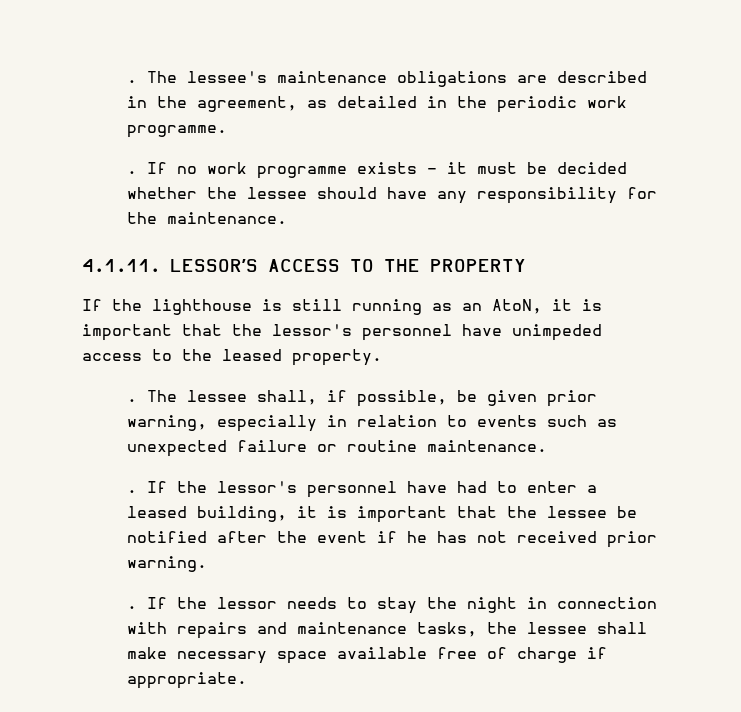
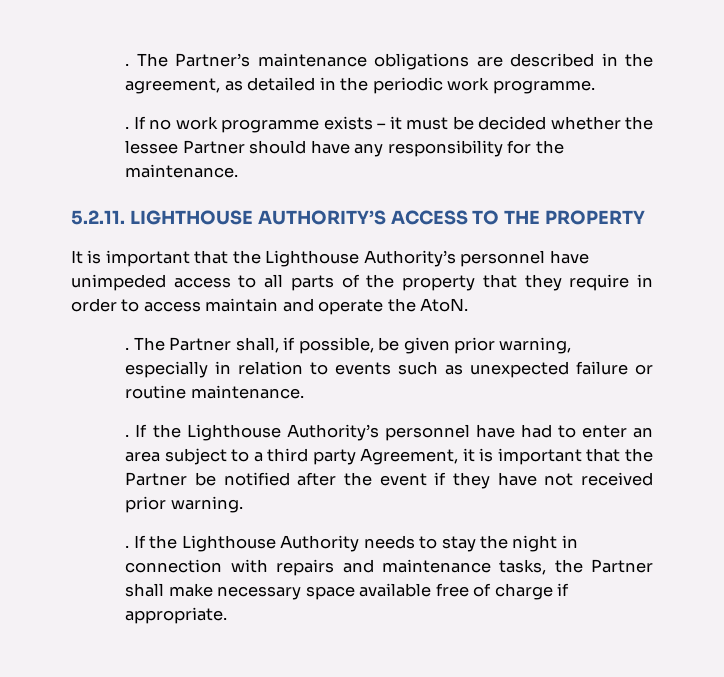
- . The lessee's maintenance obligations are described in the agreement, as detailed in the periodic work programme.
+ . The Partner’s maintenance obligations are described in the agreement, as detailed in the periodic work programme.
- If no work programme exists – it must be decided whether the lessee should have any responsibility for the maintenance.
+ If no work programme exists – it must be decided whether the lessee Partner should have any responsibility for the maintenance.
- 4.1.11. LESSOR’S ACCESS TO THE PROPERTY
+ 5.2.11. LIGHTHOUSE AUTHORITY’S ACCESS TO THE PROPERTY
- If the lighthouse is still running as an AtoN, it is important that the lessor's personnel have unimpeded access to the leased property.
- . The lessee shall, if possible, be given prior warning, especially in relation to events such as unexpected failure or routine maintenance.
+ It is important that the Lighthouse Authority’s personnel have unimpeded access to all parts of the property that they require in order to access maintain and operate the AtoN.
+ . The Partner shall, if possible, be given prior warning, especially in relation to events such as unexpected failure or routine maintenance.
- If the lessor's personnel have had to enter a leased building, it is important that the lessee be notified after the event if he has not received prior warning.
+ If the Lighthouse Authority’s personnel have had to enter an area subject to a third party Agreement, it is important that the Partner be notified after the event if they have not received prior warning.
- If the lessor needs to stay the night in connection with repairs and maintenance tasks, the lessee shall make necessary space available free of charge if appropriate.
+ If the Lighthouse Authority needs to stay the night in connection with repairs and maintenance tasks, the Partner shall make necessary space available free of charge if appropriate.

